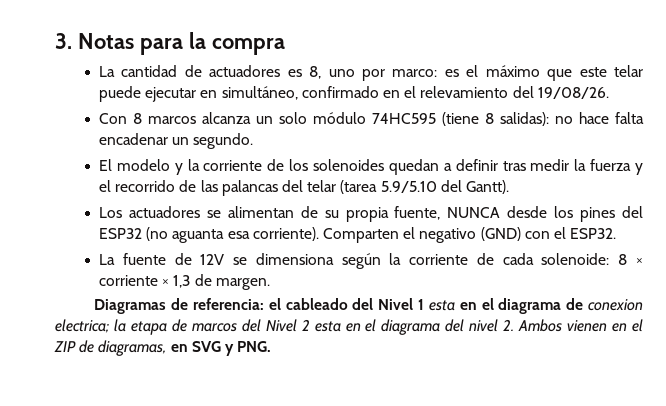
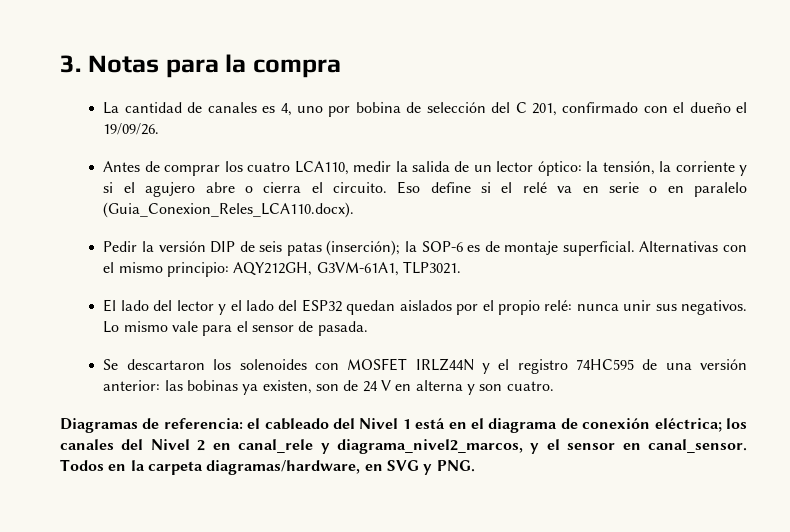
- La cantidad de actuadores es 8, uno por marco: es el máximo que este telar puede ejecutar en simultáneo, confirmado en el relevamiento del 19/08/26.
- Con 8 marcos alcanza un solo módulo 74HC595 (tiene 8 salidas): no hace falta encadenar un segundo.
- El modelo y la corriente de los solenoides quedan a definir tras medir la fuerza y el recorrido de las palancas del telar (tarea 5.9/5.10 del Gantt).
- Los actuadores se alimentan de su propia fuente, NUNCA desde los pines del ESP32 (no aguanta esa corriente). Comparten el negativo (GND) con el ESP32.
- La fuente de 12V se dimensiona según la corriente de cada solenoide: 8 × corriente × 1,3 de margen.
+ La cantidad de canales es 4, uno por bobina de selección del C 201, confirmado con el dueño el 19/09/26.
+ Antes de comprar los cuatro LCA110, medir la salida de un lector óptico: la tensión, la corriente y si el agujero abre o cierra el circuito. Eso define si el relé va en serie o en paralelo (Guia_Conexion_Reles_LCA110.docx).
+ Pedir la versión DIP de seis patas (inserción); la SOP-6 es de montaje superficial. Alternativas con el mismo principio: AQY212GH, G3VM-61A1, TLP3021.
+ El lado del lector y el lado del ESP32 quedan aislados por el propio relé: nunca unir sus negativos. Lo mismo vale para el sensor de pasada.
+ Se descartaron los solenoides con MOSFET IRLZ44N y el registro 74HC595 de una versión anterior: las bobinas ya existen, son de 24 V en alterna y son cuatro.
- Diagramas de referencia: el cableado del Nivel 1 esta en el diagrama de conexion electrica; la etapa de marcos del Nivel 2 esta en el diagrama del nivel 2. Ambos vienen en el ZIP de diagramas, en SVG y PNG.
+ Diagramas de referencia: el cableado del Nivel 1 está en el diagrama de conexión eléctrica; los canales del Nivel 2 en canal_rele y diagrama_nivel2_marcos, y el sensor en canal_sensor. Todos en la carpeta diagramas/hardware, en SVG y PNG.

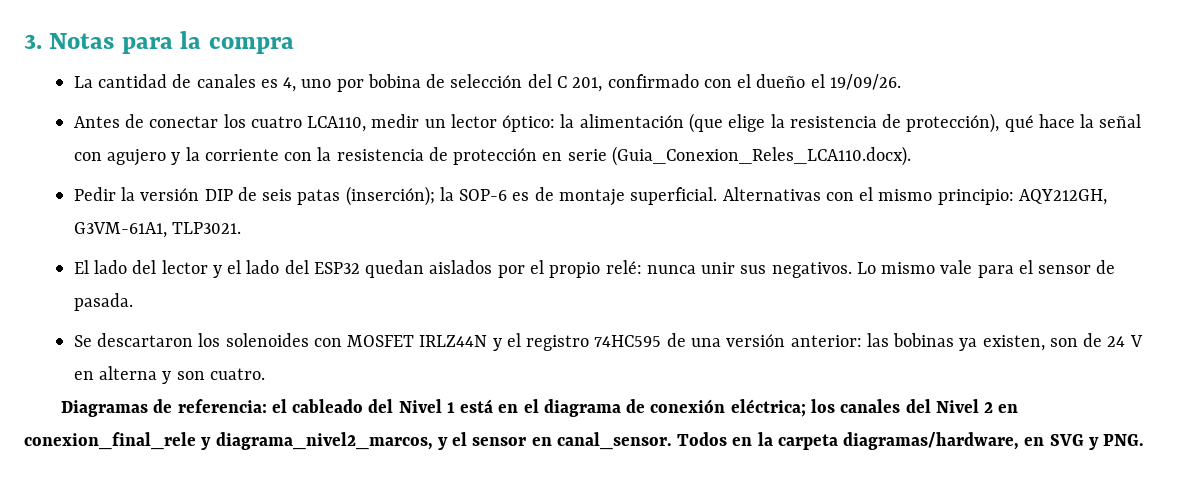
- Antes de comprar los cuatro LCA110, medir la salida de un lector óptico: la tensión, la corriente y si el agujero abre o cierra el circuito. Eso define si el relé va en serie o en paralelo (Guia_Conexion_Reles_LCA110.docx).
+ Antes de conectar los cuatro LCA110, medir un lector óptico: la alimentación (que elige la resistencia de protección), qué hace la señal con agujero y la corriente con la resistencia de protección en serie (Guia_Conexion_Reles_LCA110.docx).
- Diagramas de referencia: el cableado del Nivel 1 está en el diagrama de conexión eléctrica; los canales del Nivel 2 en canal_rele y diagrama_nivel2_marcos, y el sensor en canal_sensor.
+ Diagramas de referencia: el cableado del Nivel 1 está en el diagrama de conexión eléctrica; los canales del Nivel 2 en conexion_final_rele y diagrama_nivel2_marcos, y el sensor en canal_sensor.

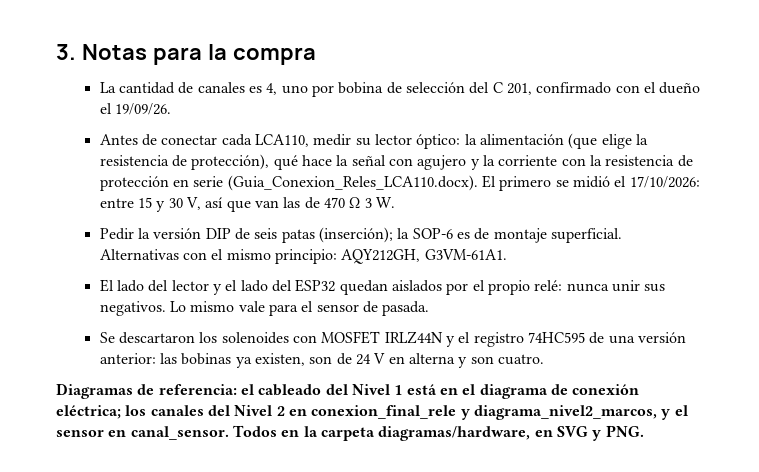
- Antes de conectar los cuatro LCA110, medir un lector óptico: la alimentación (que elige la resistencia de protección), qué hace la señal con agujero y la corriente con la resistencia de protección en serie (Guia_Conexion_Reles_LCA110.docx).
+ Antes de conectar cada LCA110, medir su lector óptico: la alimentación (que elige la resistencia de protección), qué hace la señal con agujero y la corriente con la resistencia de protección en serie (Guia_Conexion_Reles_LCA110.docx). El primero se midió el 17/10/2026: entre 15 y 30 V, así que van las de 470 Ω 3 W.
- Alternativas con el mismo principio: AQY212GH, G3VM-61A1, TLP3021.
+ Alternativas con el mismo principio: AQY212GH, G3VM-61A1.

